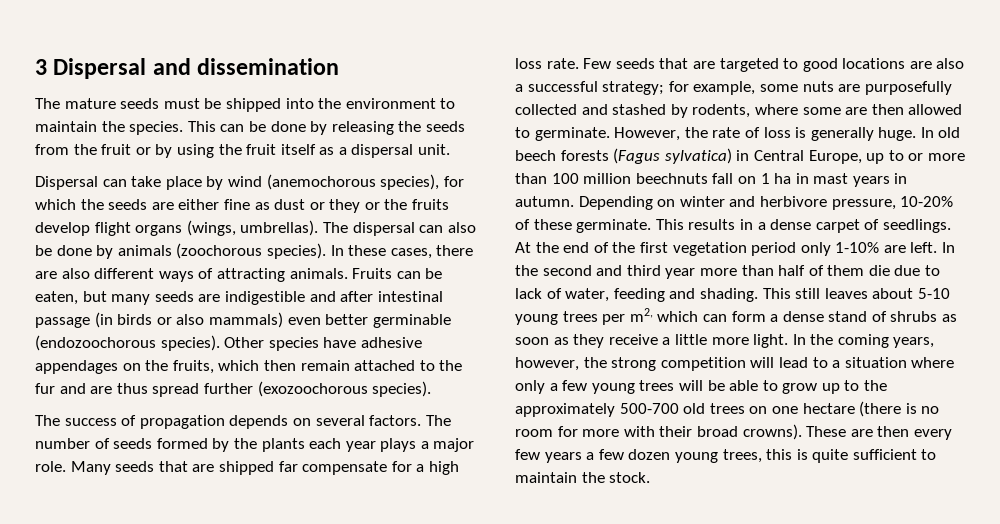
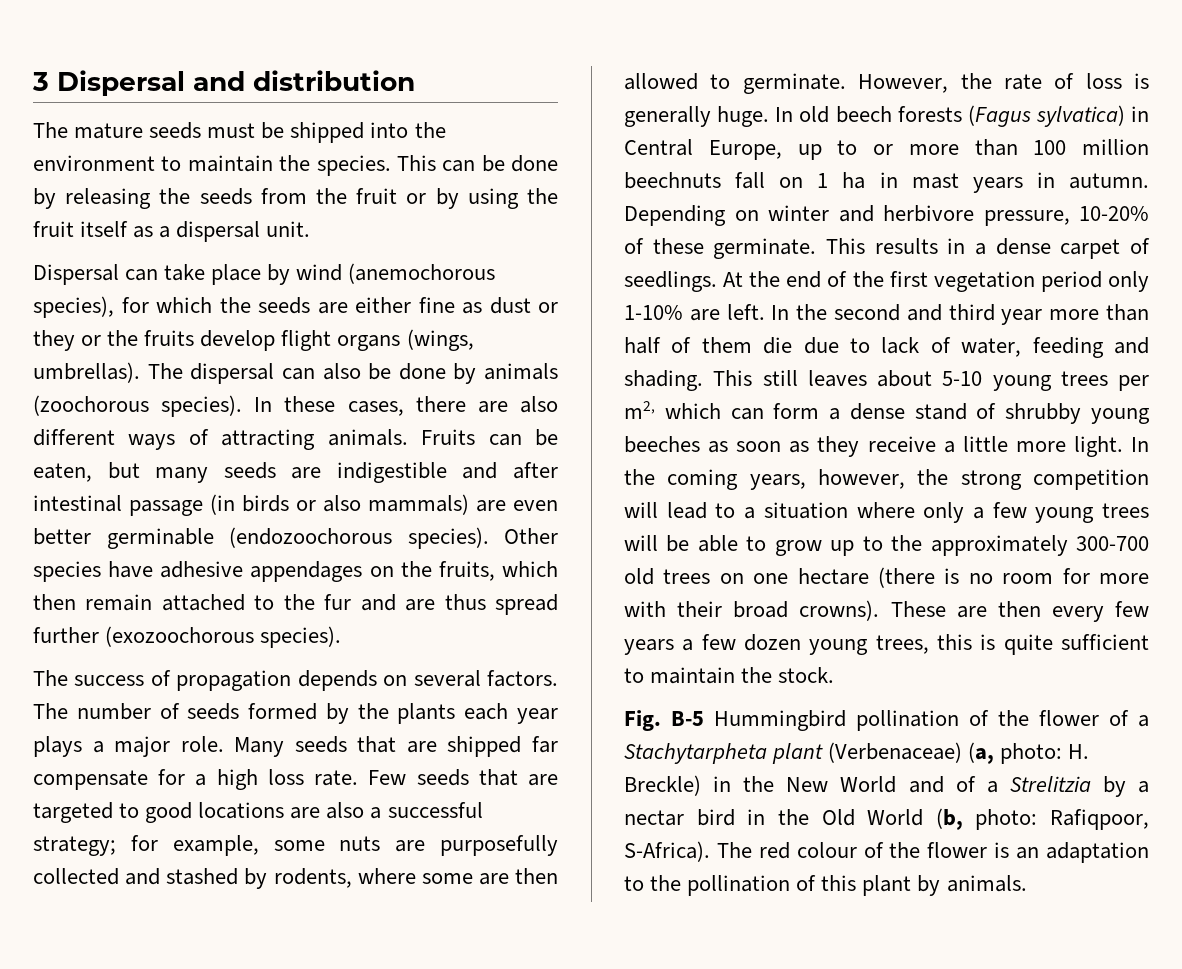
- 3 Dispersal and dissemination
+ 3 Dispersal and distribution
- Fruits can be eaten, but many seeds are indigestible and after intestinal passage (in birds or also mammals) even better germinable (endozoochorous species).
+ Fruits can be eaten, but many seeds are indigestible and after intestinal passage (in birds or also mammals) are even better germinable (endozoochorous species).
- This still leaves about 5-10 young trees per m2, which can form a dense stand of shrubs as soon as they receive a little more light.
+ This still leaves about 5-10 young trees per m2, which can form a dense stand of shrubby young beeches as soon as they receive a little more light.
- In the coming years, however, the strong competition will lead to a situation where only a few young trees will be able to grow up to the approximately 500-700 old trees on one hectare (there is no room for more with their broad crowns).
+ In the coming years, however, the strong competition will lead to a situation where only a few young trees will be able to grow up to the approximately 300-700 old trees on one hectare (there is no room for more with their broad crowns).
+ Fig. B-5 Hummingbird pollination of the flower of a Stachytarpheta plant (Verbenaceae) (a, photo: H. Breckle) in the New World and of a Strelitzia by a nectar bird in the Old World (b, photo: Rafiqpoor, S-Africa). The red colour of the flower is an adaptation to the pollination of this plant by animals.

